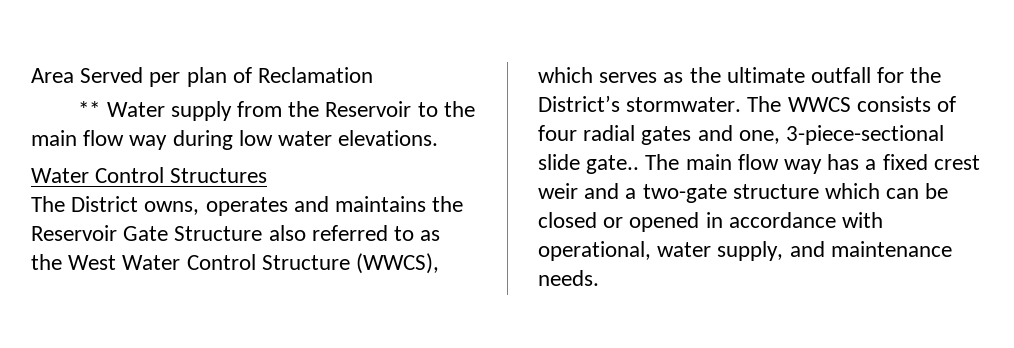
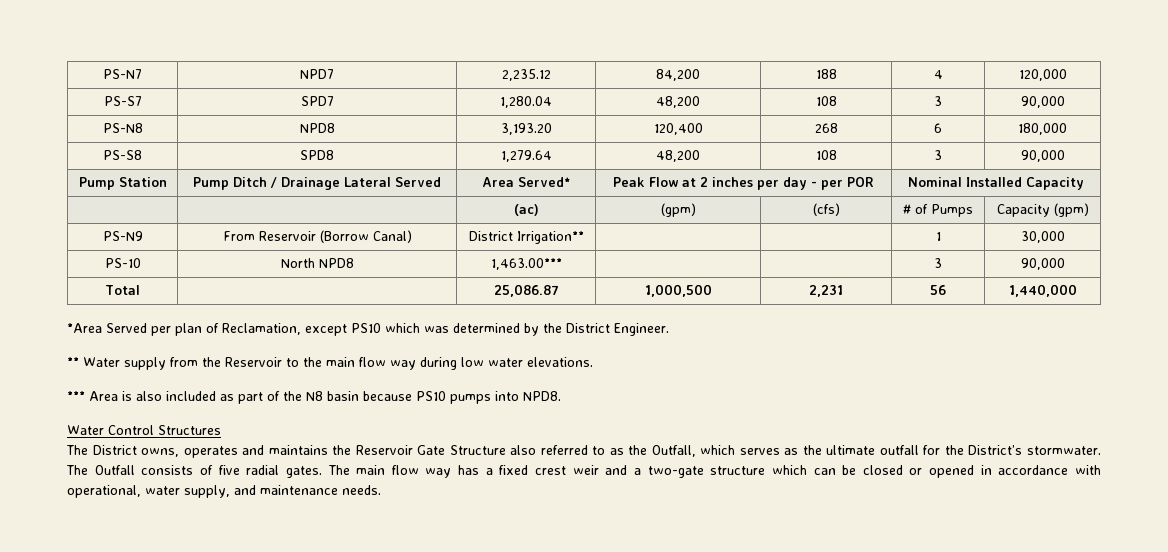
- Area Served per plan of Reclamation
+ PS-N7 | NPD7 | 2,235.12 | 84,200 | 188 | 4 | 120,000
+ PS-S7 | SPD7 | 1,280.04 | 48,200 | 108 | 3 | 90,000
+ PS-N8 | NPD8 | 3,193.20 | 120,400 | 268 | 6 | 180,000
+ PS-S8 | SPD8 | 1,279.64 | 48,200 | 108 | 3 | 90,000
+ Pump Station | Pump Ditch / Drainage Lateral Served | Area Served* | Peak Flow at 2 inches per day - per POR | Nominal Installed Capacity
+ | | (ac) | (gpm) | (cfs) | # of Pumps | Capacity (gpm)
+ PS-N9 | From Reservoir (Borrow Canal) | District Irrigation** | | | 1 | 30,000
+ PS-10 | North NPD8 | 1,463.00*** | | | 3 | 90,000
+ Total | | 25,086.87 | 1,000,500 | 2,231 | 56 | 1,440,000
+ *Area Served per plan of Reclamation, except PS10 which was determined by the District Engineer.
+ *** Area is also included as part of the N8 basin because PS10 pumps into NPD8.
- The District owns, operates and maintains the Reservoir Gate Structure also referred to as the West Water Control Structure (WWCS), which serves as the ultimate outfall for the District’s stormwater.
+ The District owns, operates and maintains the Reservoir Gate Structure also referred to as the Outfall, which serves as the ultimate outfall for the District’s stormwater.
- The WWCS consists of four radial gates and one, 3-piece-sectional slide gate..
+ The Outfall consists of five radial gates.

